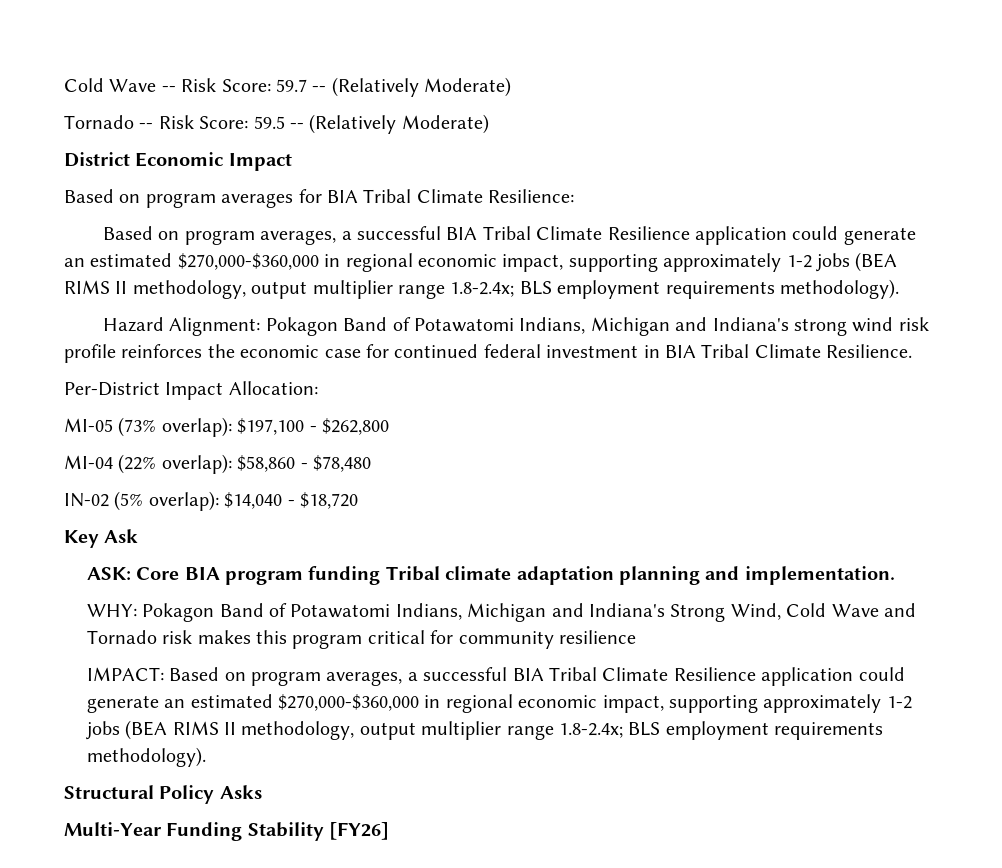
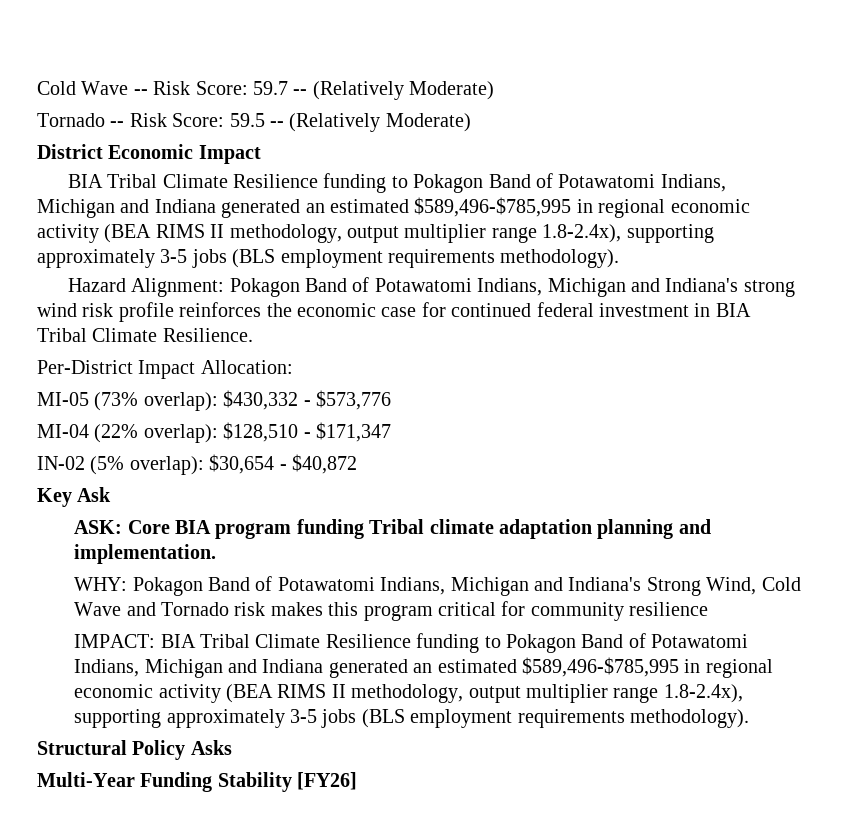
  District Economic Impact
- Based on program averages for BIA Tribal Climate Resilience:
- Based on program averages, a successful BIA Tribal Climate Resilience application could generate an estimated $270,000-$360,000 in regional economic impact, supporting approximately 1-2 jobs (BEA RIMS II methodology, output multiplier range 1.8-2.4x; BLS employment requirements methodology).
+ BIA Tribal Climate Resilience funding to Pokagon Band of Potawatomi Indians, Michigan and Indiana generated an estimated $589,496-$785,995 in regional economic activity (BEA RIMS II methodology, output multiplier range 1.8-2.4x), supporting approximately 3-5 jobs (BLS employment requirements methodology).
- MI-05 (73% overlap): $197,100 - $262,800
+ MI-05 (73% overlap): $430,332 - $573,776
- MI-04 (22% overlap): $58,860 - $78,480
+ MI-04 (22% overlap): $128,510 - $171,347
- IN-02 (5% overlap): $14,040 - $18,720
+ IN-02 (5% overlap): $30,654 - $40,872
- IMPACT: Based on program averages, a successful BIA Tribal Climate Resilience application could generate an estimated $270,000-$360,000 in regional economic impact, supporting approximately 1-2 jobs (BEA RIMS II methodology, output multiplier range 1.8-2.4x; BLS employment requirements methodology).
+ IMPACT: BIA Tribal Climate Resilience funding to Pokagon Band of Potawatomi Indians, Michigan and Indiana generated an estimated $589,496-$785,995 in regional economic activity (BEA RIMS II methodology, output multiplier range 1.8-2.4x), supporting approximately 3-5 jobs (BLS employment requirements methodology).

